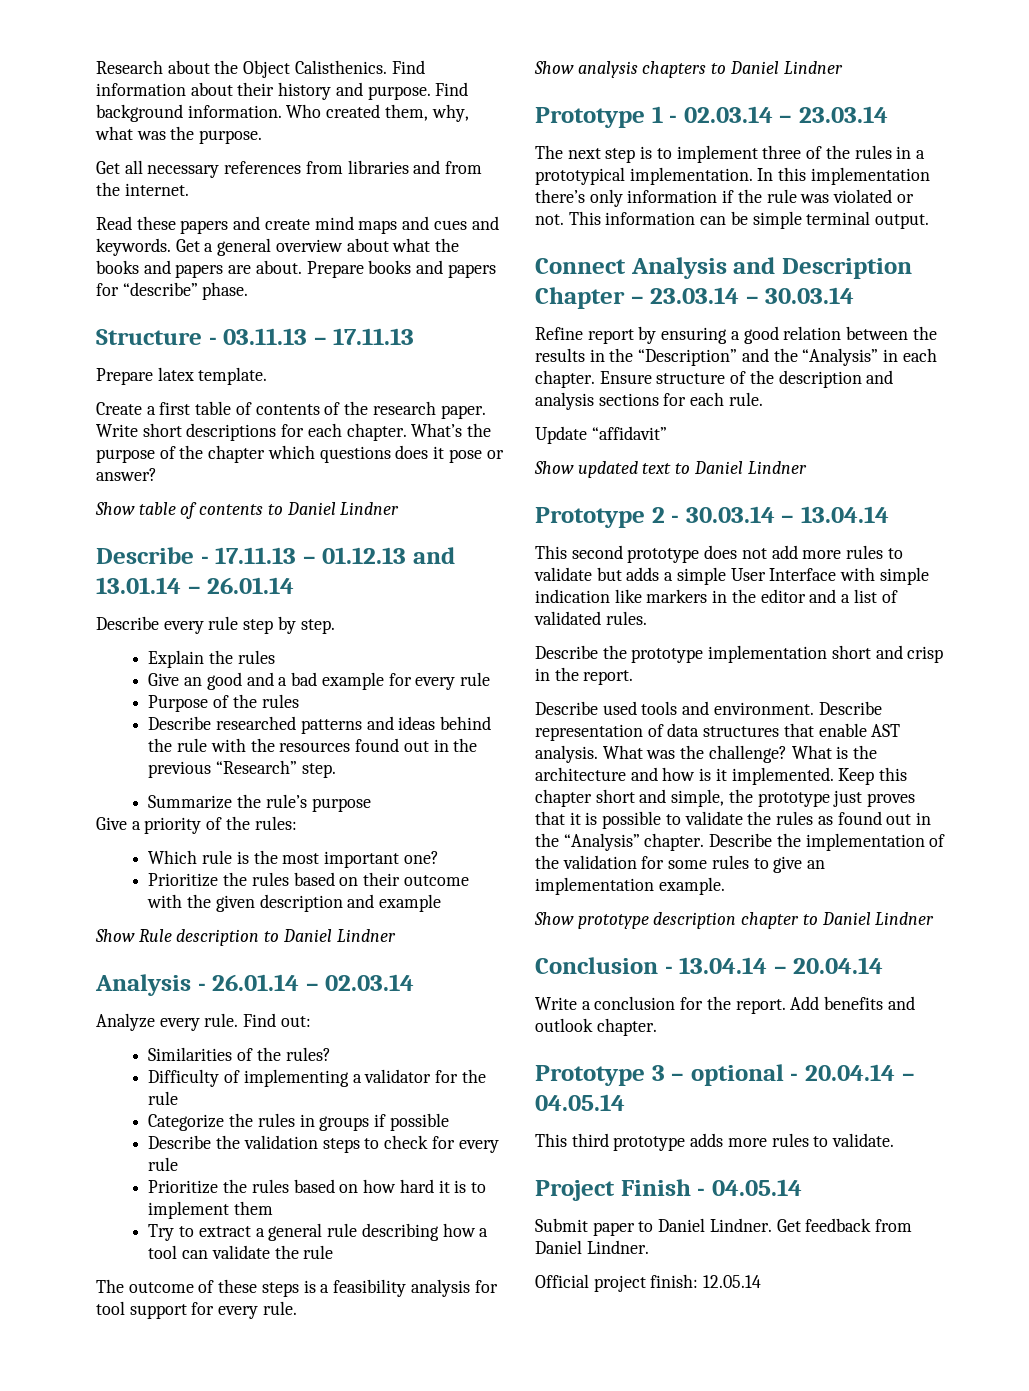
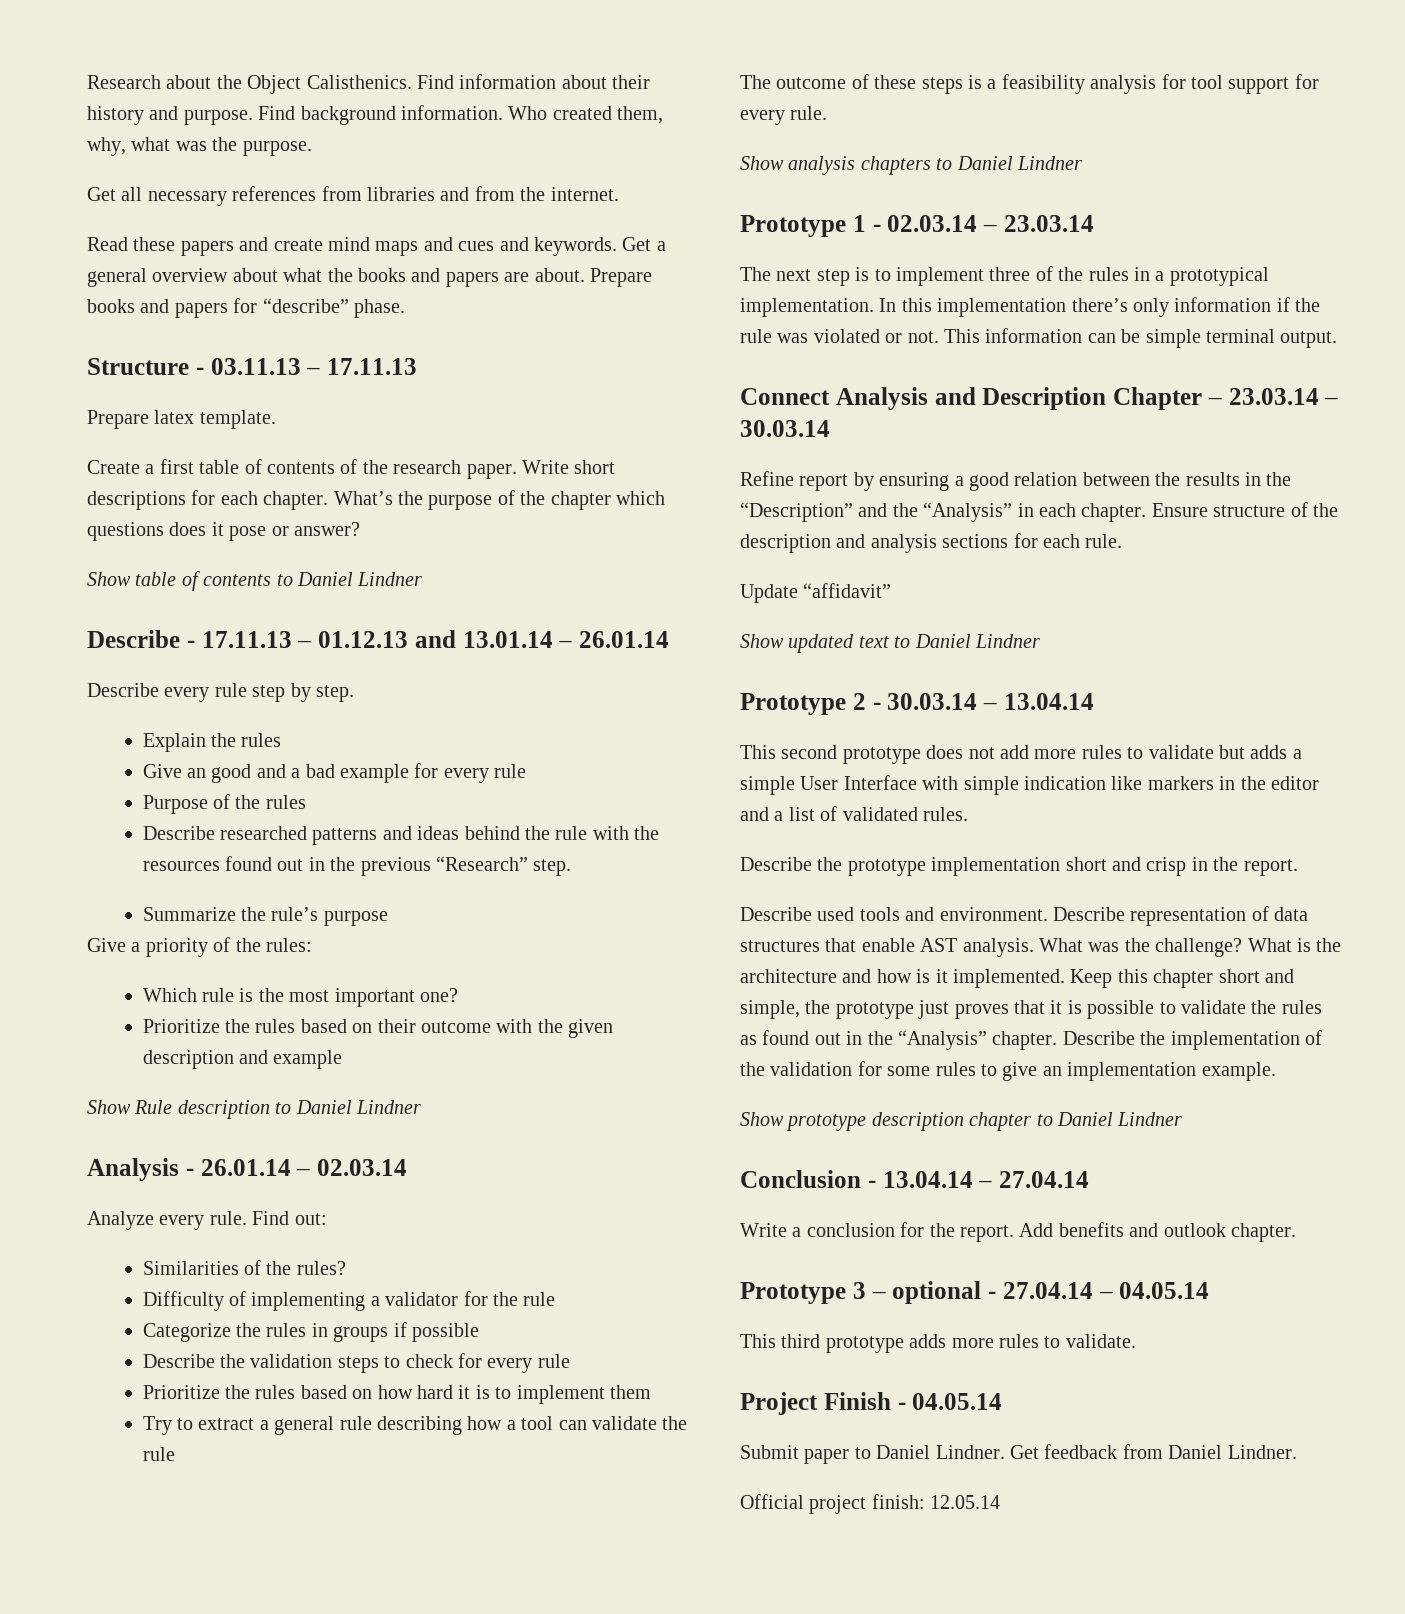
- Conclusion - 13.04.14 – 20.04.14
+ Conclusion - 13.04.14 – 27.04.14
- Prototype 3 – optional - 20.04.14 – 04.05.14
+ Prototype 3 – optional - 27.04.14 – 04.05.14

